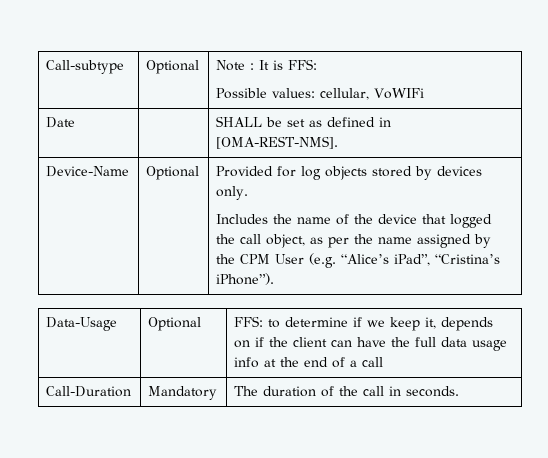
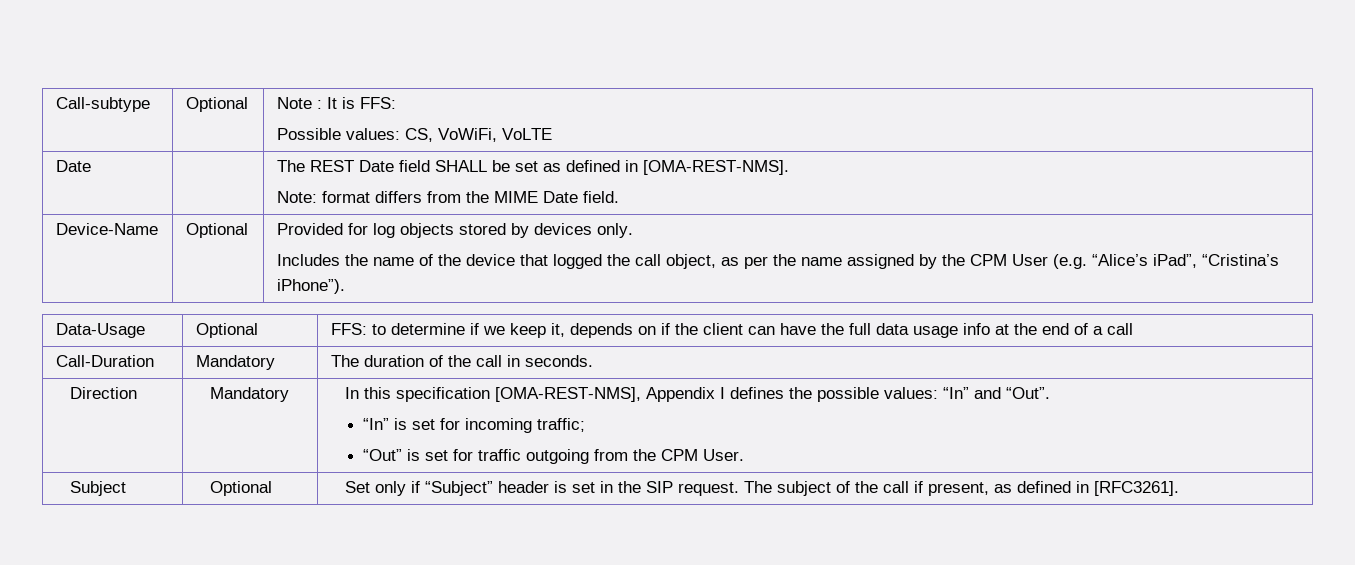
  Call-subtype | Optional | Note : It is FFS:
- Possible values: cellular, VoWIFi
- Date | | SHALL be set as defined in [OMA-REST-NMS].
+ Possible values: CS, VoWiFi, VoLTE
+ Date | | The REST Date field SHALL be set as defined in [OMA-REST-NMS].
+ Note: format differs from the MIME Date field.
+ Direction | Mandatory | In this specification [OMA-REST-NMS], Appendix I defines the possible values: “In” and “Out”.
+ “In” is set for incoming traffic;
+ “Out” is set for traffic outgoing from the CPM User.
+ Subject | Optional | Set only if “Subject” header is set in the SIP request. The subject of the call if present, as defined in [RFC3261].

